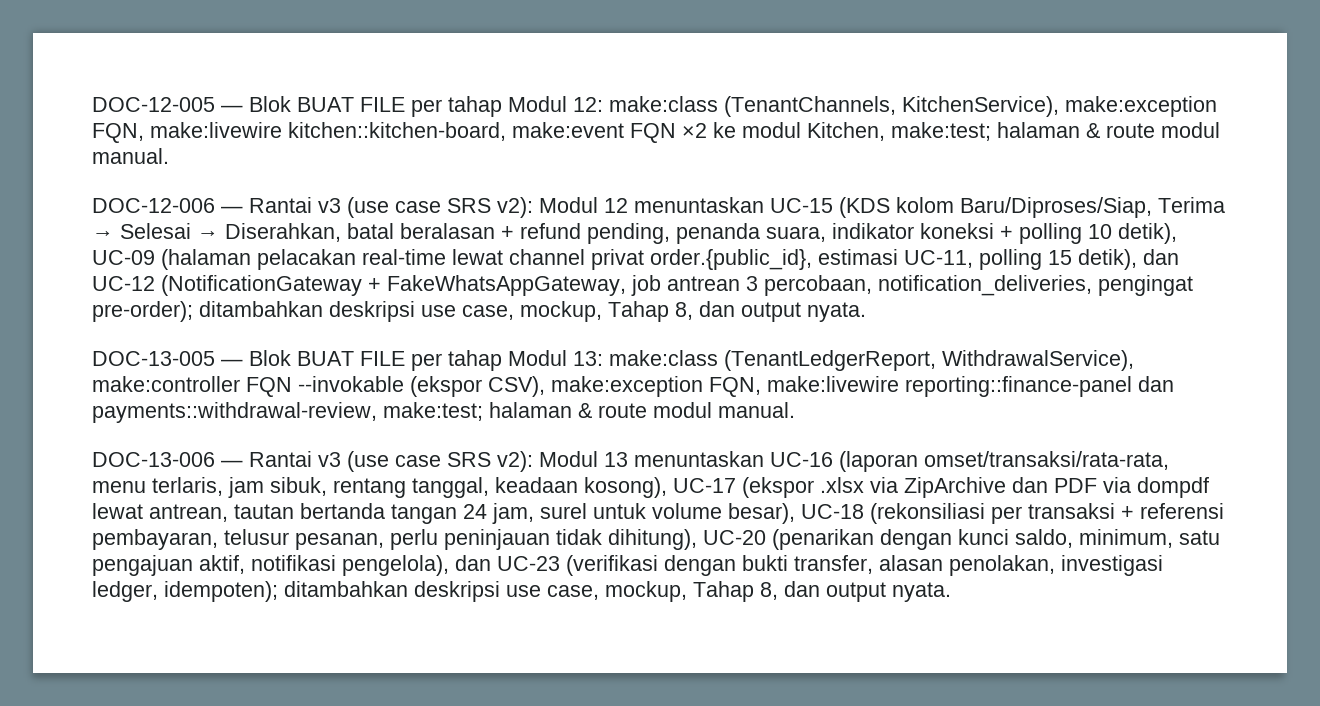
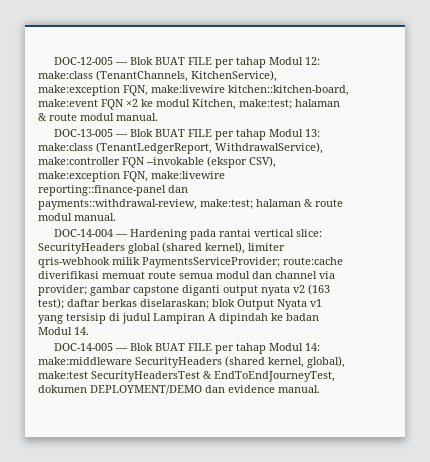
- DOC-12-006 — Rantai v3 (use case SRS v2): Modul 12 menuntaskan UC-15 (KDS kolom Baru/Diproses/Siap, Terima → Selesai → Diserahkan, batal beralasan + refund pending, penanda suara, indikator koneksi + polling 10 detik), UC-09 (halaman pelacakan real-time lewat channel privat order.{public_id}, estimasi UC-11, polling 15 detik), dan UC-12 (NotificationGateway + FakeWhatsAppGateway, job antrean 3 percobaan, notification_deliveries, pengingat pre-order); ditambahkan deskripsi use case, mockup, Tahap 8, dan output nyata.
- DOC-13-006 — Rantai v3 (use case SRS v2): Modul 13 menuntaskan UC-16 (laporan omset/transaksi/rata-rata, menu terlaris, jam sibuk, rentang tanggal, keadaan kosong), UC-17 (ekspor .xlsx via ZipArchive dan PDF via dompdf lewat antrean, tautan bertanda tangan 24 jam, surel untuk volume besar), UC-18 (rekonsiliasi per transaksi + referensi pembayaran, telusur pesanan, perlu peninjauan tidak dihitung), UC-20 (penarikan dengan kunci saldo, minimum, satu pengajuan aktif, notifikasi pengelola), dan UC-23 (verifikasi dengan bukti transfer, alasan penolakan, investigasi ledger, idempoten); ditambahkan deskripsi use case, mockup, Tahap 8, dan output nyata.
+ DOC-14-004 — Hardening pada rantai vertical slice: SecurityHeaders global (shared kernel), limiter qris-webhook milik PaymentsServiceProvider; route:cache diverifikasi memuat route semua modul dan channel via provider; gambar capstone diganti output nyata v2 (163 test); daftar berkas diselaraskan; blok Output Nyata v1 yang tersisip di judul Lampiran A dipindah ke badan Modul 14.
+ DOC-14-005 — Blok BUAT FILE per tahap Modul 14: make:middleware SecurityHeaders (shared kernel, global), make:test SecurityHeadersTest & EndToEndJourneyTest, dokumen DEPLOYMENT/DEMO dan evidence manual.

